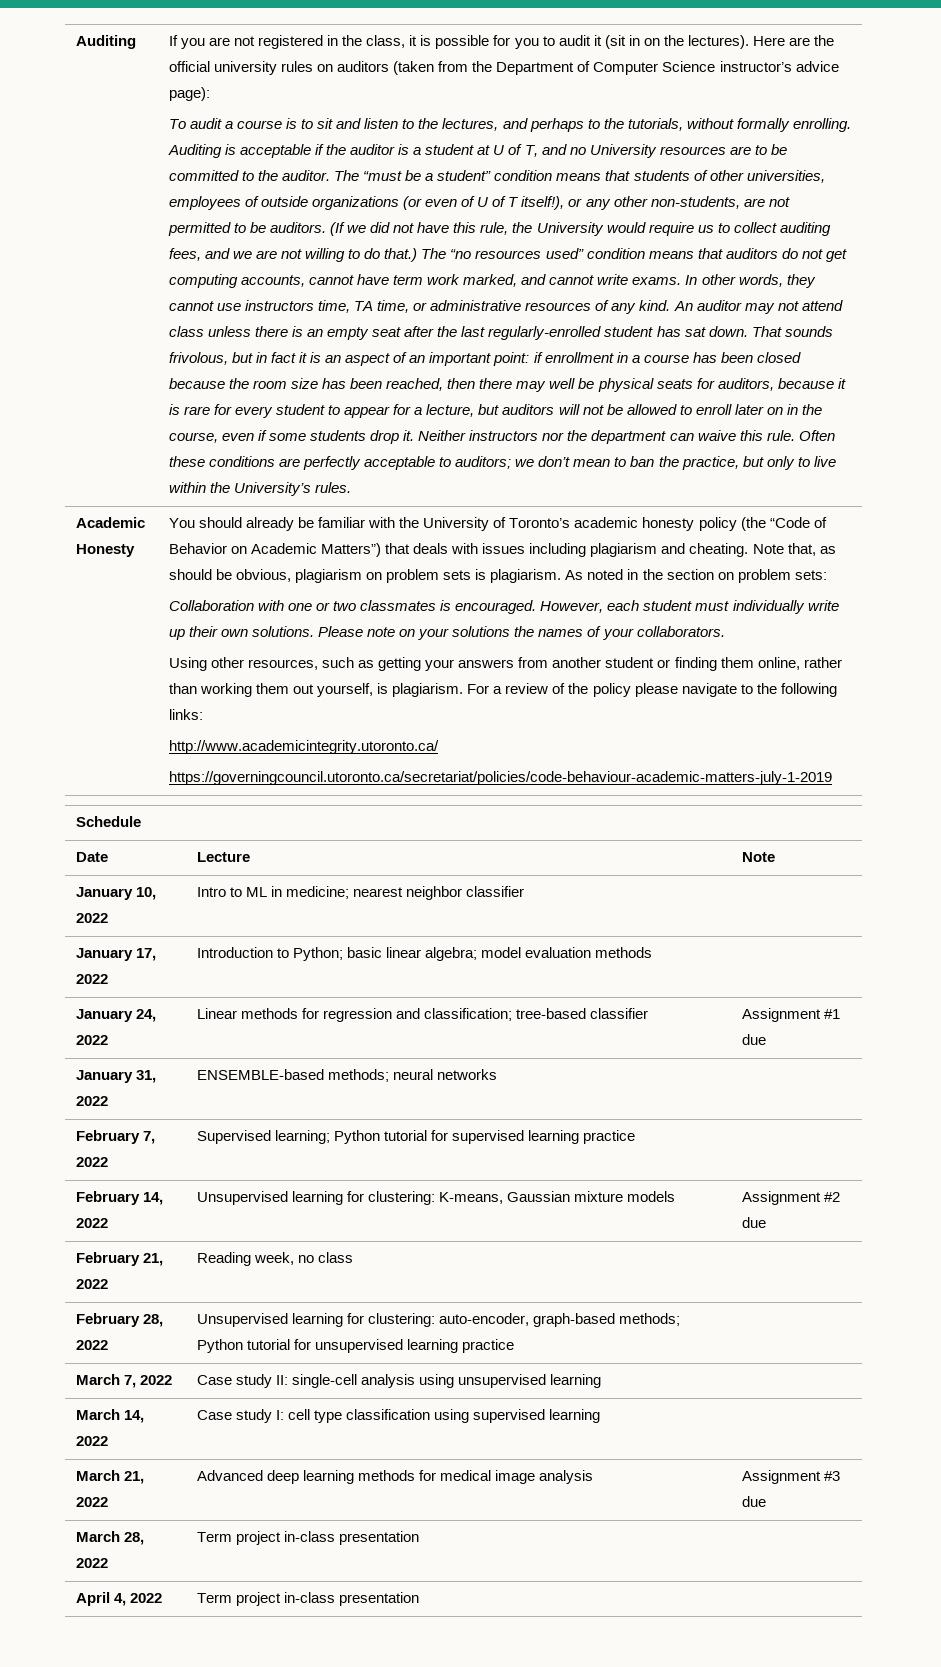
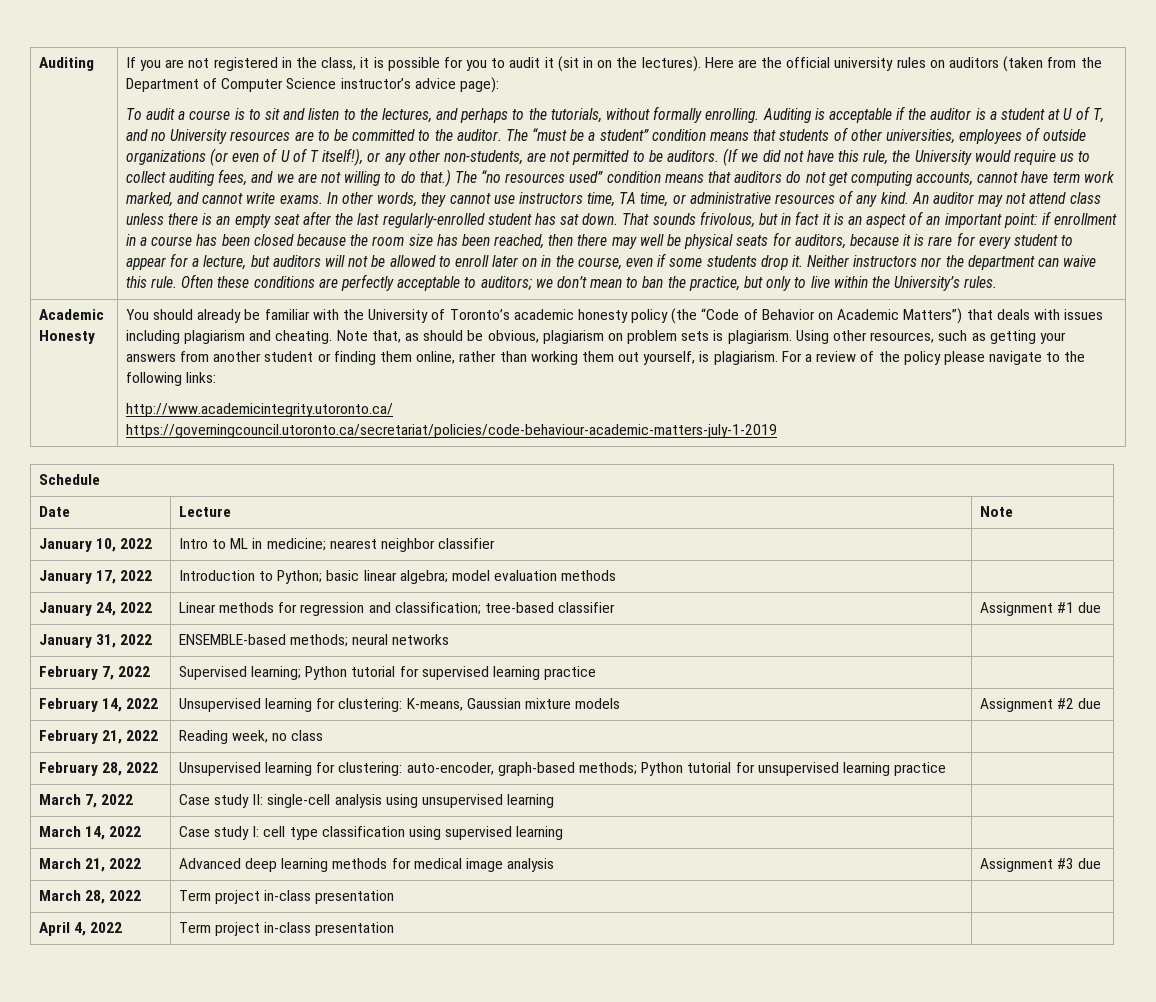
- Note that, as should be obvious, plagiarism on problem sets is plagiarism. As noted in the section on problem sets:
- Collaboration with one or two classmates is encouraged. However, each student must individually write up their own solutions. Please note on your solutions the names of your collaborators.
- Using other resources, such as getting your answers from another student or finding them online, rather than working them out yourself, is plagiarism.
+ Note that, as should be obvious, plagiarism on problem sets is plagiarism. Using other resources, such as getting your answers from another student or finding them online, rather than working them out yourself, is plagiarism.

